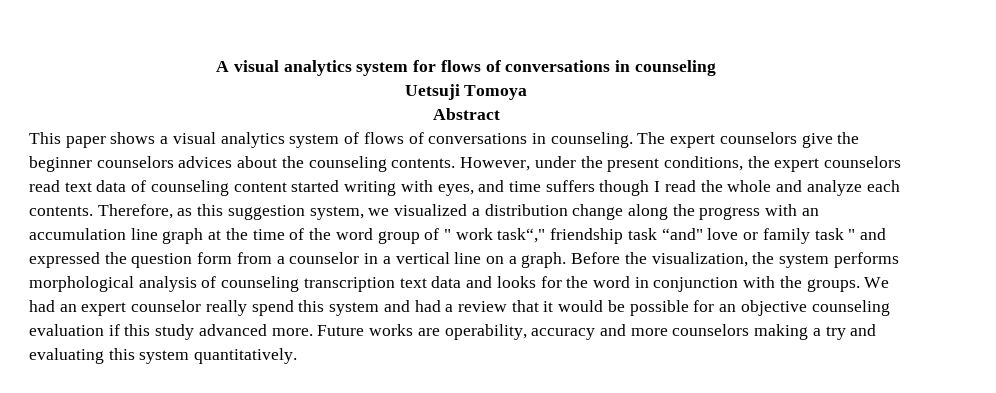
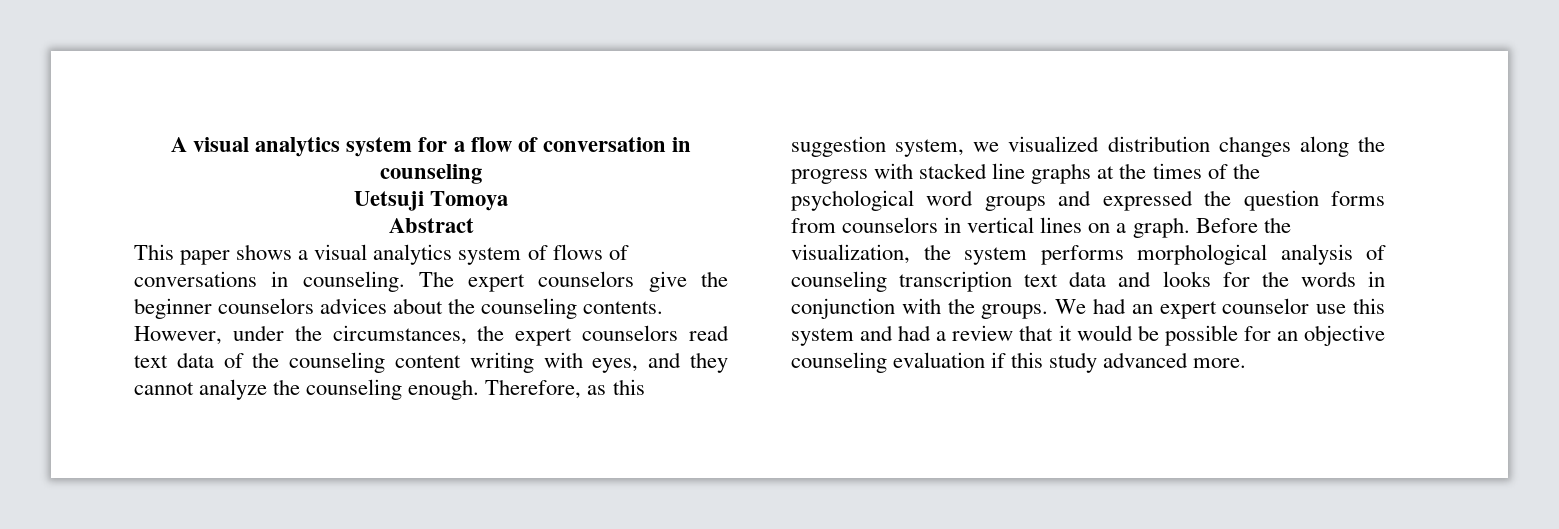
- A visual analytics system for flows of conversations in counseling
+ A visual analytics system for a flow of conversation in counseling
- However, under the present conditions, the expert counselors read text data of counseling content started writing with eyes, and time suffers though I read the whole and analyze each contents.
+ However, under the circumstances, the expert counselors read text data of the counseling content writing with eyes, and they cannot analyze the counseling enough.
- Therefore, as this suggestion system, we visualized a distribution change along the progress with an accumulation line graph at the time of the word group of " work task“," friendship task “and" love or family task " and expressed the question form from a counselor in a vertical line on a graph.
+ Therefore, as this suggestion system, we visualized distribution changes along the progress with stacked line graphs at the times of the psychological word groups and expressed the question forms from counselors in vertical lines on a graph.
- Before the visualization, the system performs morphological analysis of counseling transcription text data and looks for the word in conjunction with the groups.
+ Before the visualization, the system performs morphological analysis of counseling transcription text data and looks for the words in conjunction with the groups.
- We had an expert counselor really spend this system and had a review that it would be possible for an objective counseling evaluation if this study advanced more. Future works are operability, accuracy and more counselors making a try and evaluating this system quantitatively.
+ We had an expert counselor use this system and had a review that it would be possible for an objective counseling evaluation if this study advanced more.

